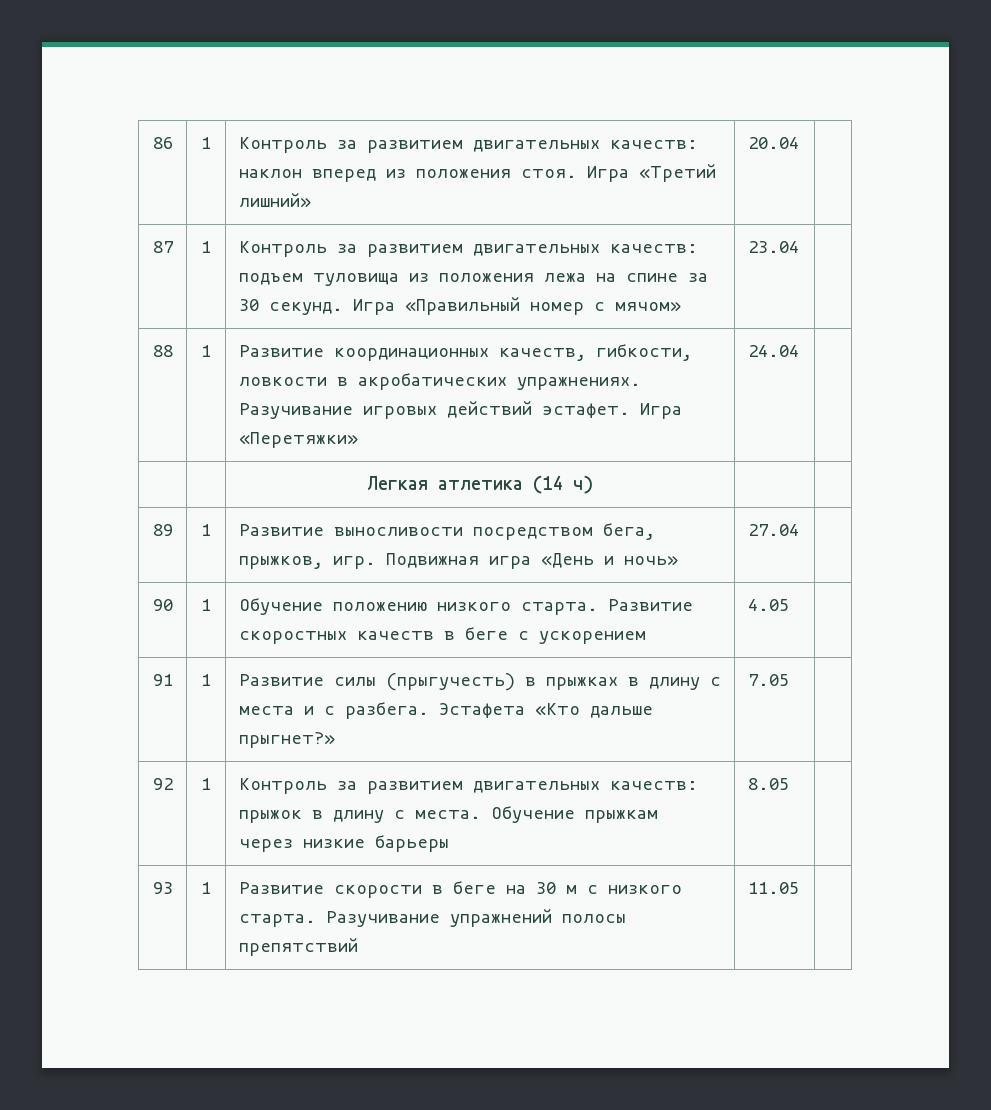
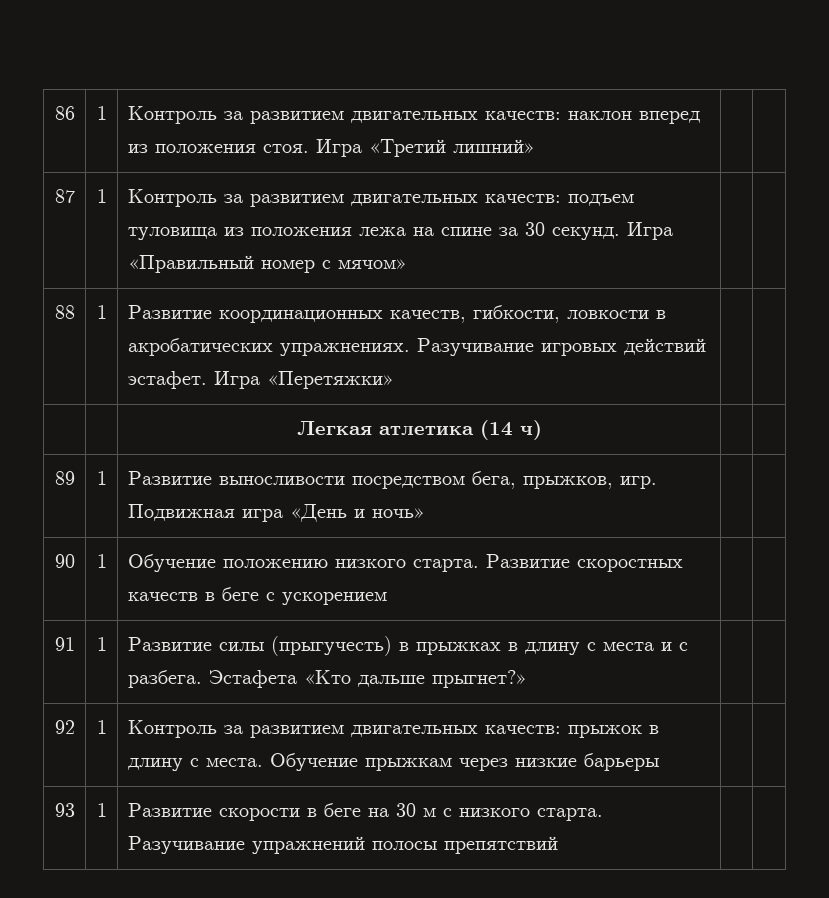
- 86 | 1 | Контроль за развитием двигательных качеств: наклон вперед из положения стоя. Игра «Третий лишний» | 20.04 |
+ 86 | 1 | Контроль за развитием двигательных качеств: наклон вперед из положения стоя. Игра «Третий лишний» | |
- 87 | 1 | Контроль за развитием двигательных качеств: подъем туловища из положения лежа на спине за 30 секунд. Игра «Правильный номер с мячом» | 23.04 |
+ 87 | 1 | Контроль за развитием двигательных качеств: подъем туловища из положения лежа на спине за 30 секунд. Игра «Правильный номер с мячом» | |
- 88 | 1 | Развитие координационных качеств, гибкости, ловкости в акробатических упражнениях. Разучивание игровых действий эстафет. Игра «Перетяжки» | 24.04 |
+ 88 | 1 | Развитие координационных качеств, гибкости, ловкости в акробатических упражнениях. Разучивание игровых действий эстафет. Игра «Перетяжки» | |
- 89 | 1 | Развитие выносливости посредством бега, прыжков, игр. Подвижная игра «День и ночь» | 27.04 |
+ 89 | 1 | Развитие выносливости посредством бега, прыжков, игр. Подвижная игра «День и ночь» | |
- 90 | 1 | Обучение положению низкого старта. Развитие скоростных качеств в беге с ускорением | 4.05 |
+ 90 | 1 | Обучение положению низкого старта. Развитие скоростных качеств в беге с ускорением | |
- 91 | 1 | Развитие силы (прыгучесть) в прыжках в длину с места и с разбега. Эстафета «Кто дальше прыгнет?» | 7.05 |
+ 91 | 1 | Развитие силы (прыгучесть) в прыжках в длину с места и с разбега. Эстафета «Кто дальше прыгнет?» | |
- 92 | 1 | Контроль за развитием двигательных качеств: прыжок в длину с места. Обучение прыжкам через низкие барьеры | 8.05 |
+ 92 | 1 | Контроль за развитием двигательных качеств: прыжок в длину с места. Обучение прыжкам через низкие барьеры | |
- 93 | 1 | Развитие скорости в беге на 30 м с низкого старта. Разучивание упражнений полосы препятствий | 11.05 |
+ 93 | 1 | Развитие скорости в беге на 30 м с низкого старта. Разучивание упражнений полосы препятствий | |

